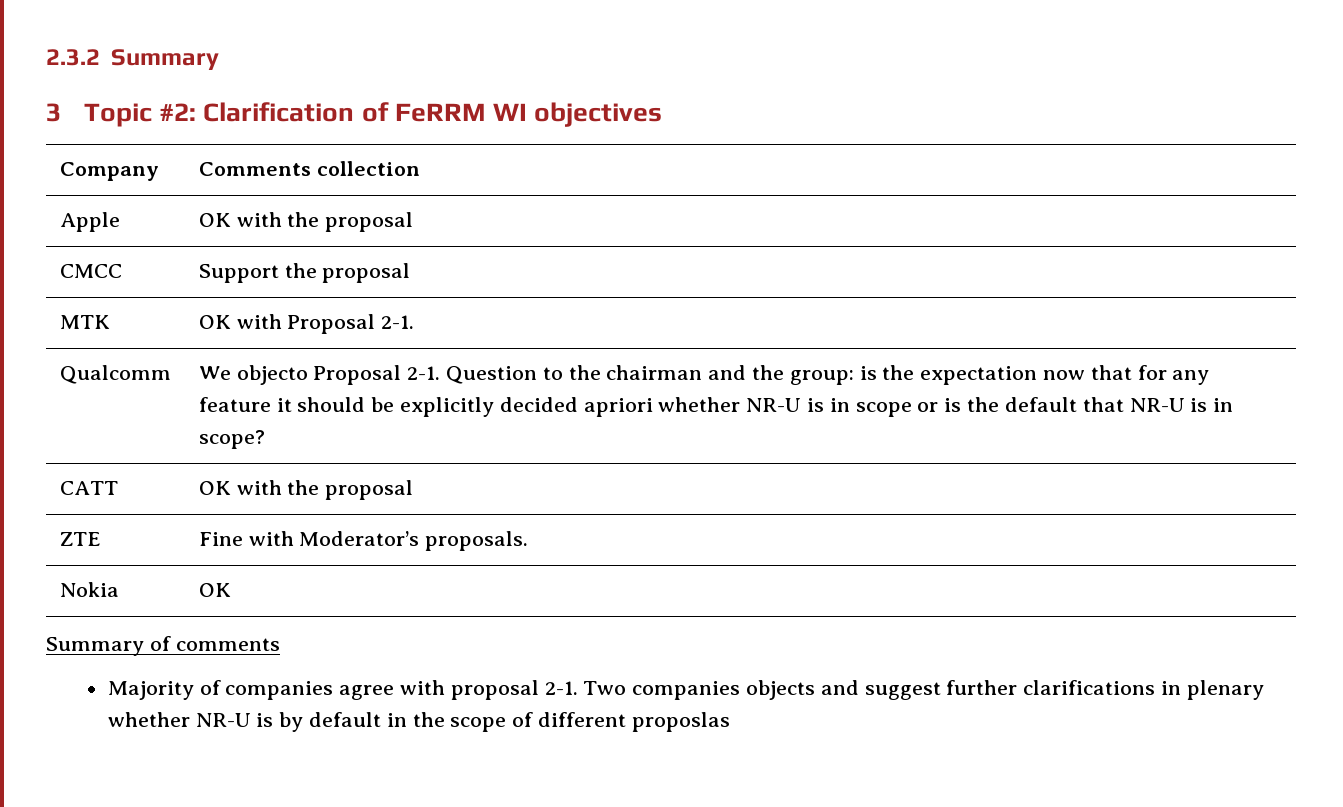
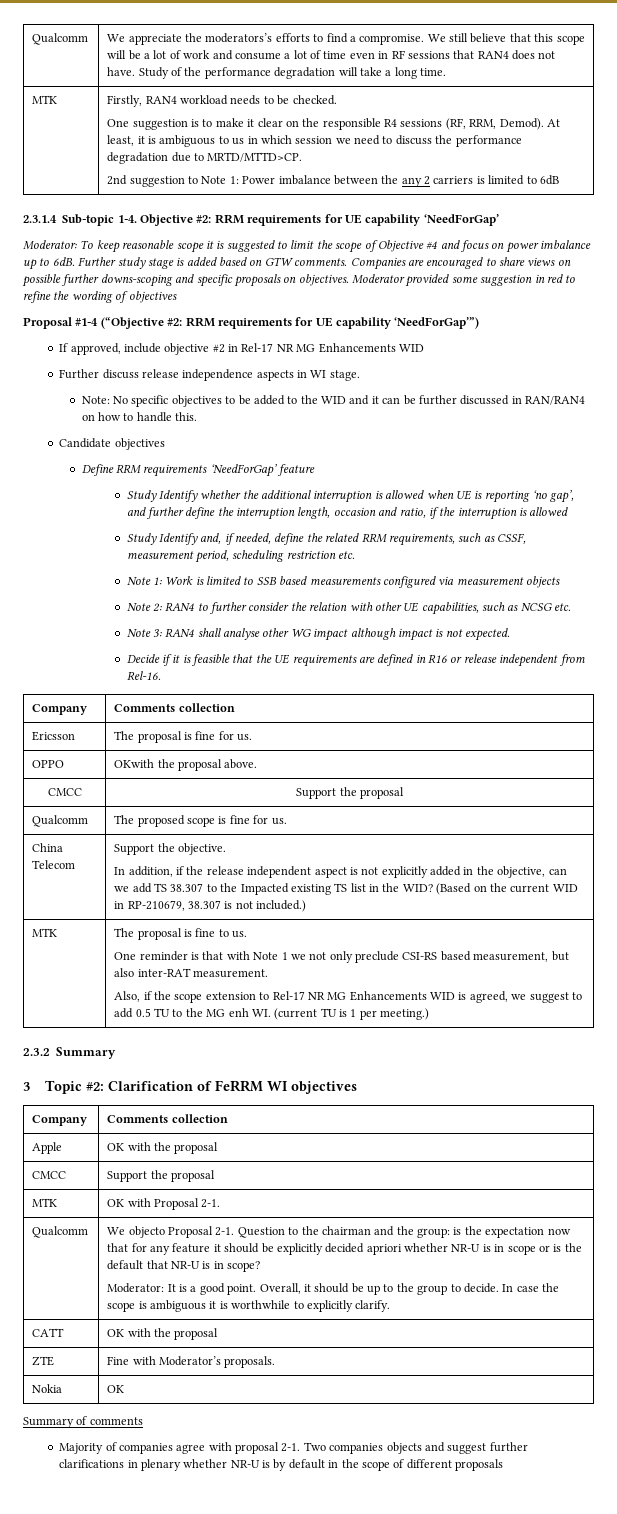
+ Qualcomm | We appreciate the moderators’s efforts to find a compromise. We still believe that this scope will be a lot of work and consume a lot of time even in RF sessions that RAN4 does not have. Study of the performance degradation will take a long time.
+ MTK | Firstly, RAN4 workload needs to be checked.
+ One suggestion is to make it clear on the responsible R4 sessions (RF, RRM, Demod). At least, it is ambiguous to us in which session we need to discuss the performance degradation due to MRTD/MTTD>CP.
+ 2nd suggestion to Note 1: Power imbalance between the any 2 carriers is limited to 6dB
+ 2.3.1.4 Sub-topic 1-4. Objective #2: RRM requirements for UE capability ‘NeedForGap’
+ Moderator: To keep reasonable scope it is suggested to limit the scope of Objective #4 and focus on power imbalance up to 6dB. Further study stage is added based on GTW comments. Companies are encouraged to share views on possible further downs-scoping and specific proposals on objectives. Moderator provided some suggestion in red to refine the wording of objectives
+ Proposal #1-4 (“Objective #2: RRM requirements for UE capability ‘NeedForGap’”)
+ If approved, include objective #2 in Rel-17 NR MG Enhancements WID
+ Further discuss release independence aspects in WI stage.
+ Note: No specific objectives to be added to the WID and it can be further discussed in RAN/RAN4 on how to handle this.
+ Candidate objectives
+ Define RRM requirements ‘NeedForGap’ feature
+ Study Identify whether the additional interruption is allowed when UE is reporting ‘no gap’, and further define the interruption length, occasion and ratio, if the interruption is allowed
+ Study Identify and, if needed, define the related RRM requirements, such as CSSF, measurement period, scheduling restriction etc.
+ Note 1: Work is limited to SSB based measurements configured via measurement objects
+ Note 2: RAN4 to further consider the relation with other UE capabilities, such as NCSG etc.
+ Note 3: RAN4 shall analyse other WG impact although impact is not expected.
+ Decide if it is feasible that the UE requirements are defined in R16 or release independent from Rel-16.
+ Company | Comments collection
+ Ericsson | The proposal is fine for us.
+ OPPO | OKwith the proposal above.
+ CMCC | Support the proposal
+ Qualcomm | The proposed scope is fine for us.
+ China Telecom | Support the objective.
+ In addition, if the release independent aspect is not explicitly added in the objective, can we add TS 38.307 to the Impacted existing TS list in the WID? (Based on the current WID in RP-210679, 38.307 is not included.)
+ MTK | The proposal is fine to us.
+ One reminder is that with Note 1 we not only preclude CSI-RS based measurement, but also inter-RAT measurement.
+ Also, if the scope extension to Rel-17 NR MG Enhancements WID is agreed, we suggest to add 0.5 TU to the MG enh WI. (current TU is 1 per meeting.)
+ Moderator: It is a good point. Overall, it should be up to the group to decide. In case the scope is ambiguous it is worthwhile to explicitly clarify.
- Two companies objects and suggest further clarifications in plenary whether NR-U is by default in the scope of different proposlas
+ Two companies objects and suggest further clarifications in plenary whether NR-U is by default in the scope of different proposals

